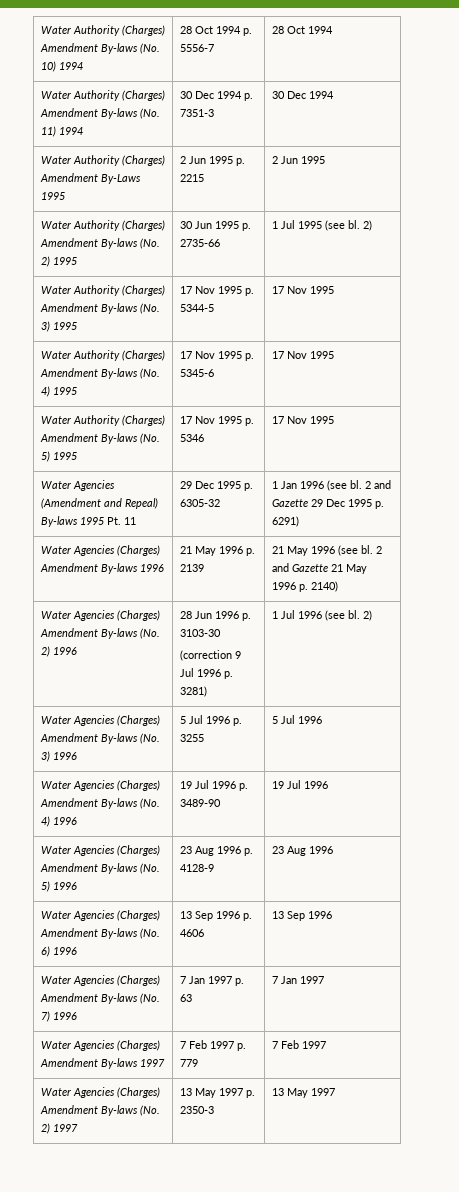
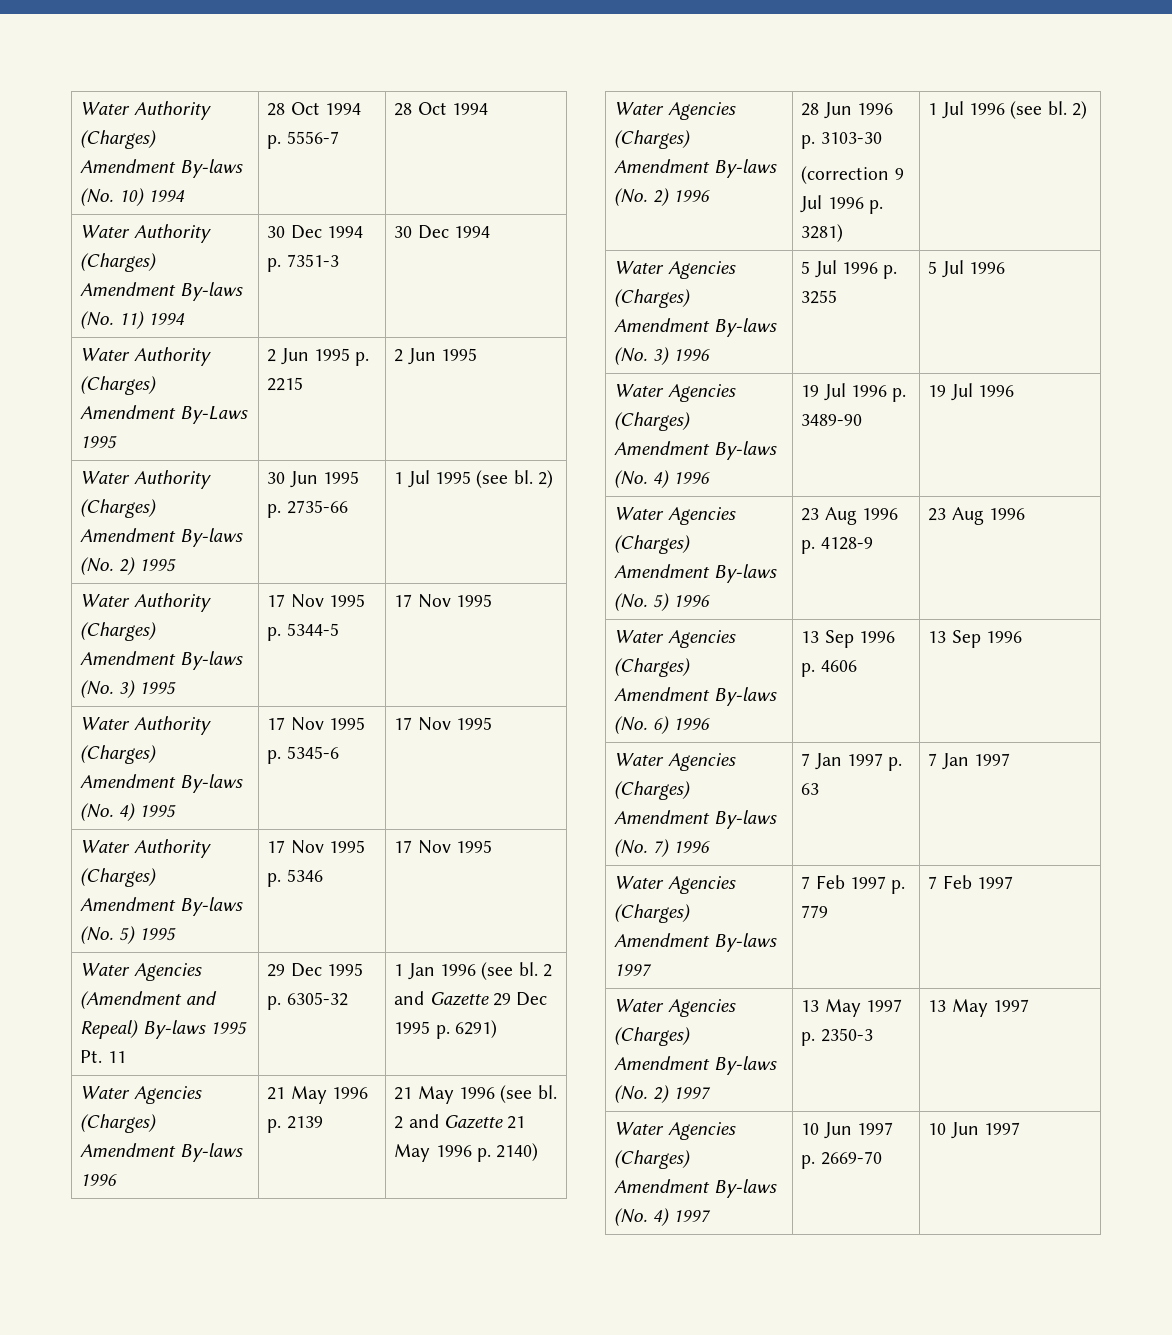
+ Water Agencies (Charges) Amendment By-laws (No. 4) 1997 | 10 Jun 1997 p. 2669-70 | 10 Jun 1997

